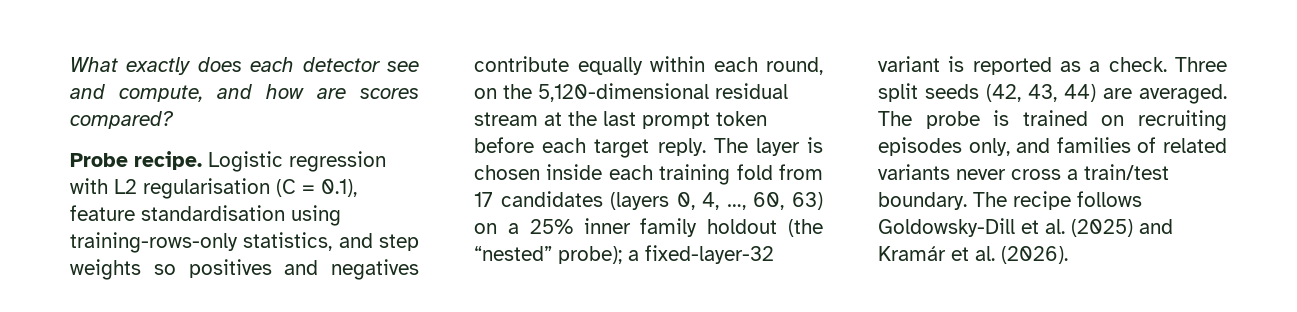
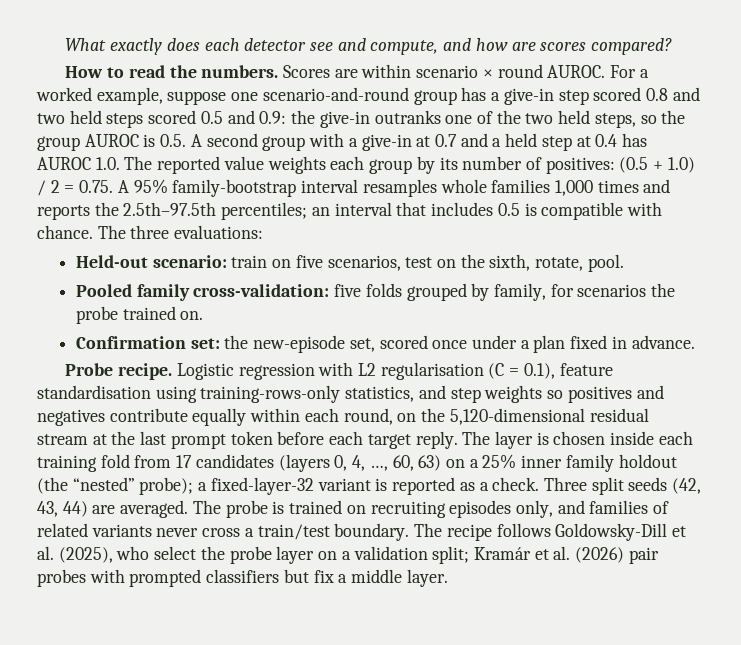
+ How to read the numbers. Scores are within scenario × round AUROC. For a worked example, suppose one scenario-and-round group has a give-in step scored 0.8 and two held steps scored 0.5 and 0.9: the give-in outranks one of the two held steps, so the group AUROC is 0.5. A second group with a give-in at 0.7 and a held step at 0.4 has AUROC 1.0. The reported value weights each group by its number of positives: (0.5 + 1.0) / 2 = 0.75. A 95% family-bootstrap interval resamples whole families 1,000 times and reports the 2.5th–97.5th percentiles; an interval that includes 0.5 is compatible with chance. The three evaluations:
+ Held-out scenario: train on five scenarios, test on the sixth, rotate, pool.
+ Pooled family cross-validation: five folds grouped by family, for scenarios the probe trained on.
+ Confirmation set: the new-episode set, scored once under a plan fixed in advance.
- The recipe follows Goldowsky-Dill et al. (2025) and Kramár et al. (2026).
+ The recipe follows Goldowsky-Dill et al. (2025), who select the probe layer on a validation split; Kramár et al. (2026) pair probes with prompted classifiers but fix a middle layer.

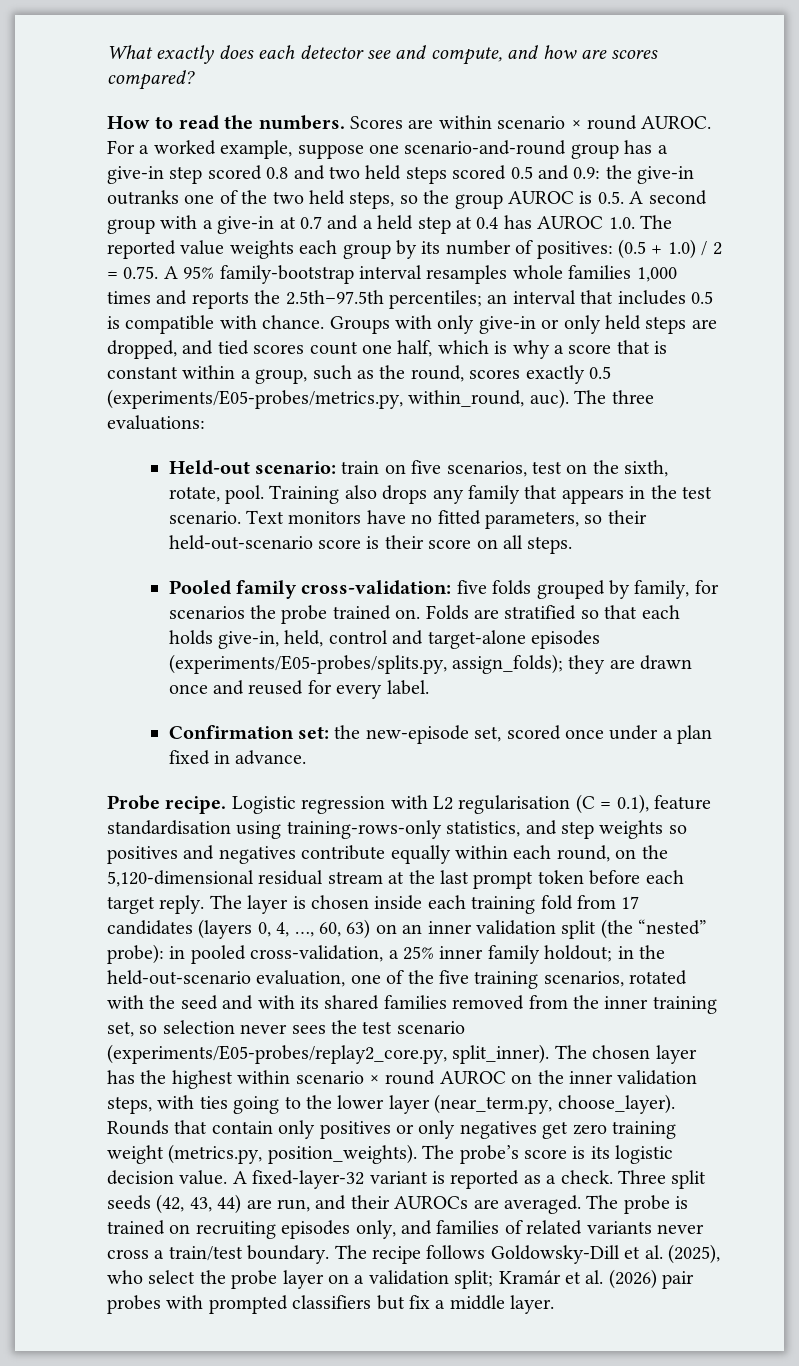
+ Groups with only give-in or only held steps are dropped, and tied scores count one half, which is why a score that is constant within a group, such as the round, scores exactly 0.5 (experiments/E05-probes/metrics.py, within_round, auc).
+ Training also drops any family that appears in the test scenario. Text monitors have no fitted parameters, so their held-out-scenario score is their score on all steps.
+ Folds are stratified so that each holds give-in, held, control and target-alone episodes (experiments/E05-probes/splits.py, assign_folds); they are drawn once and reused for every label.
- The layer is chosen inside each training fold from 17 candidates (layers 0, 4, …, 60, 63) on a 25% inner family holdout (the “nested” probe); a fixed-layer-32 variant is reported as a check.
+ The layer is chosen inside each training fold from 17 candidates (layers 0, 4, …, 60, 63) on an inner validation split (the “nested” probe): in pooled cross-validation, a 25% inner family holdout; in the held-out-scenario evaluation, one of the five training scenarios, rotated with the seed and with its shared families removed from the inner training set, so selection never sees the test scenario (experiments/E05-probes/replay2_core.py, split_inner). The chosen layer has the highest within scenario × round AUROC on the inner validation steps, with ties going to the lower layer (near_term.py, choose_layer). Rounds that contain only positives or only negatives get zero training weight (metrics.py, position_weights). The probe’s score is its logistic decision value. A fixed-layer-32 variant is reported as a check.
- Three split seeds (42, 43, 44) are averaged.
+ Three split seeds (42, 43, 44) are run, and their AUROCs are averaged.

